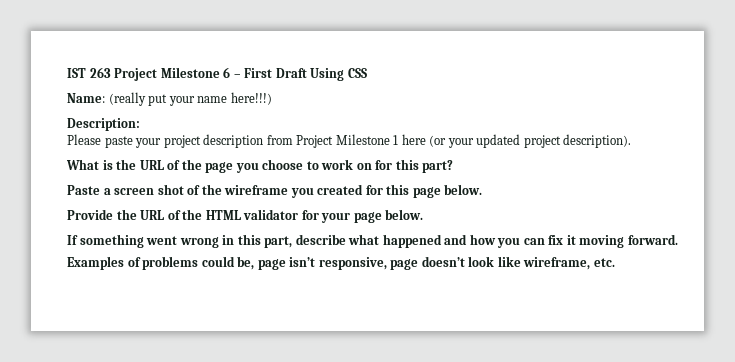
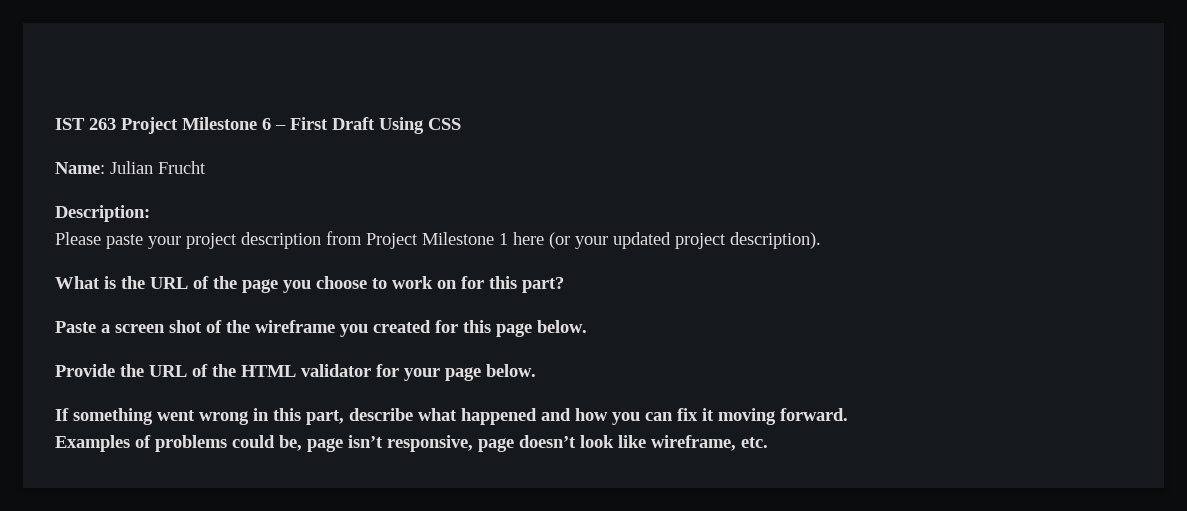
- Name: (really put your name here!!!)
+ Name: Julian Frucht

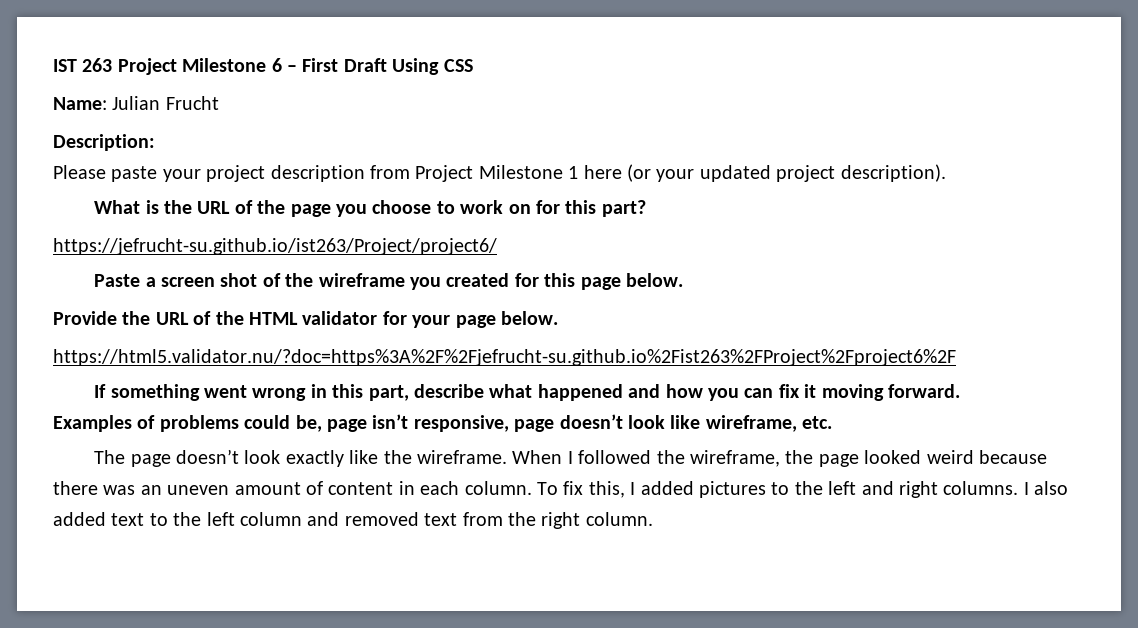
+ https://jefrucht-su.github.io/ist263/Project/project6/
+ https://html5.validator.nu/?doc=https%3A%2F%2Fjefrucht-su.github.io%2Fist263%2FProject%2Fproject6%2F
+ The page doesn’t look exactly like the wireframe. When I followed the wireframe, the page looked weird because there was an uneven amount of content in each column. To fix this, I added pictures to the left and right columns. I also added text to the left column and removed text from the right column.

